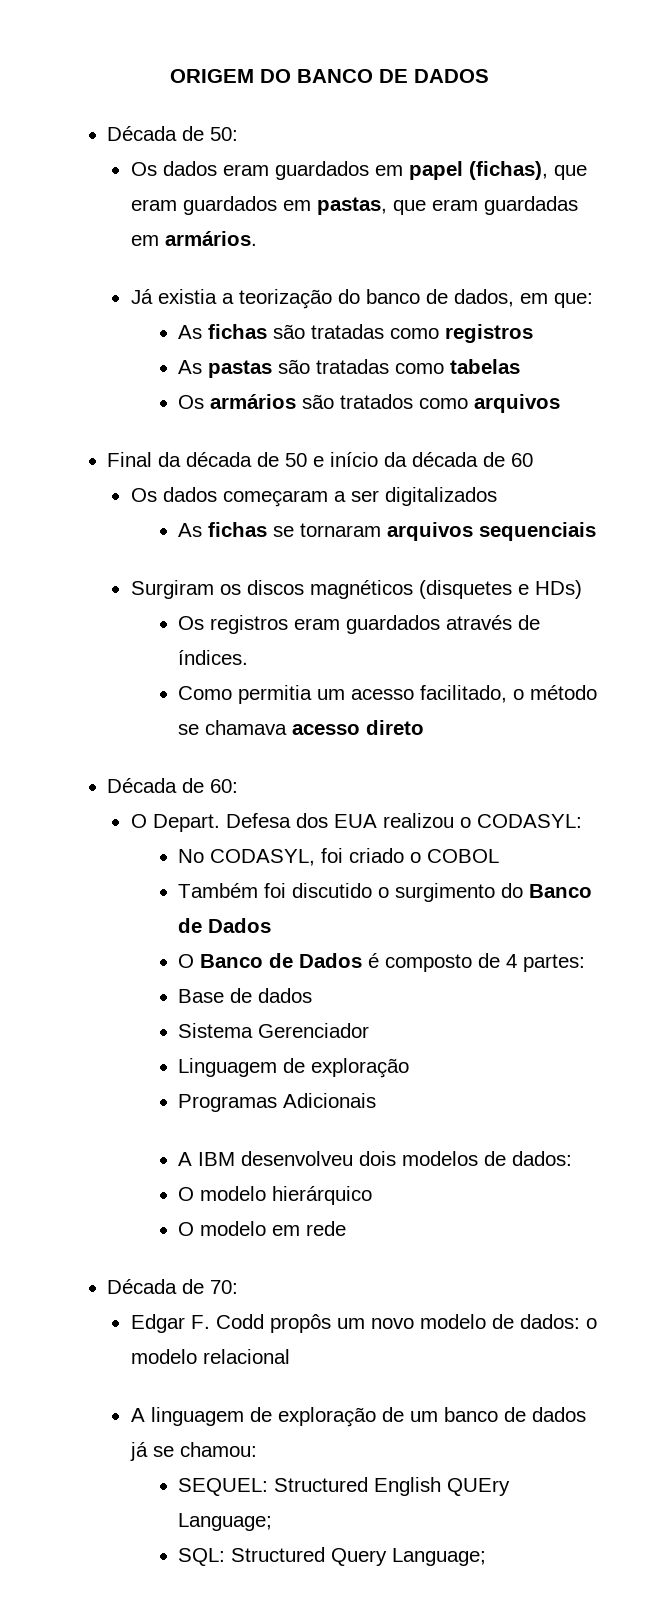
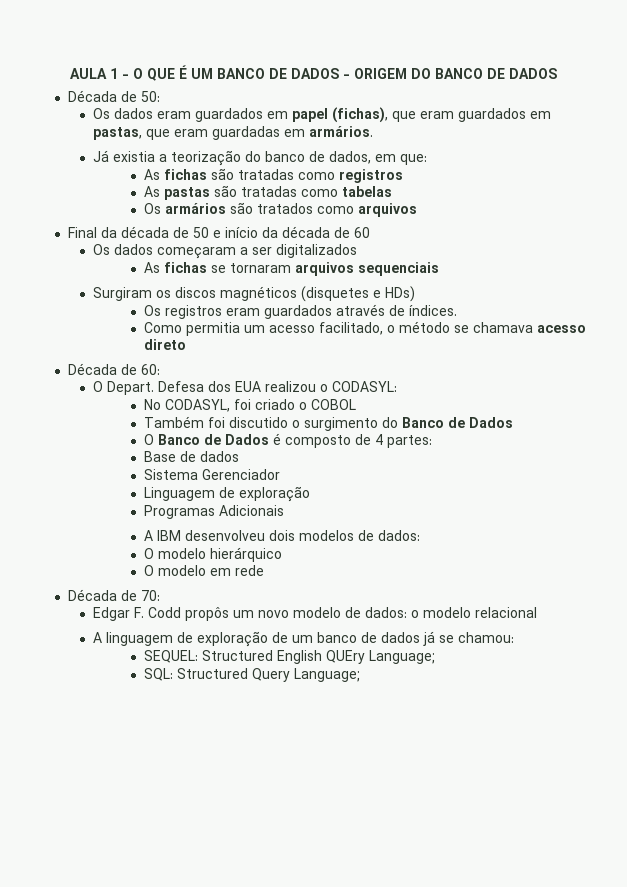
- ORIGEM DO BANCO DE DADOS
+ AULA 1 - O QUE É UM BANCO DE DADOS - ORIGEM DO BANCO DE DADOS

